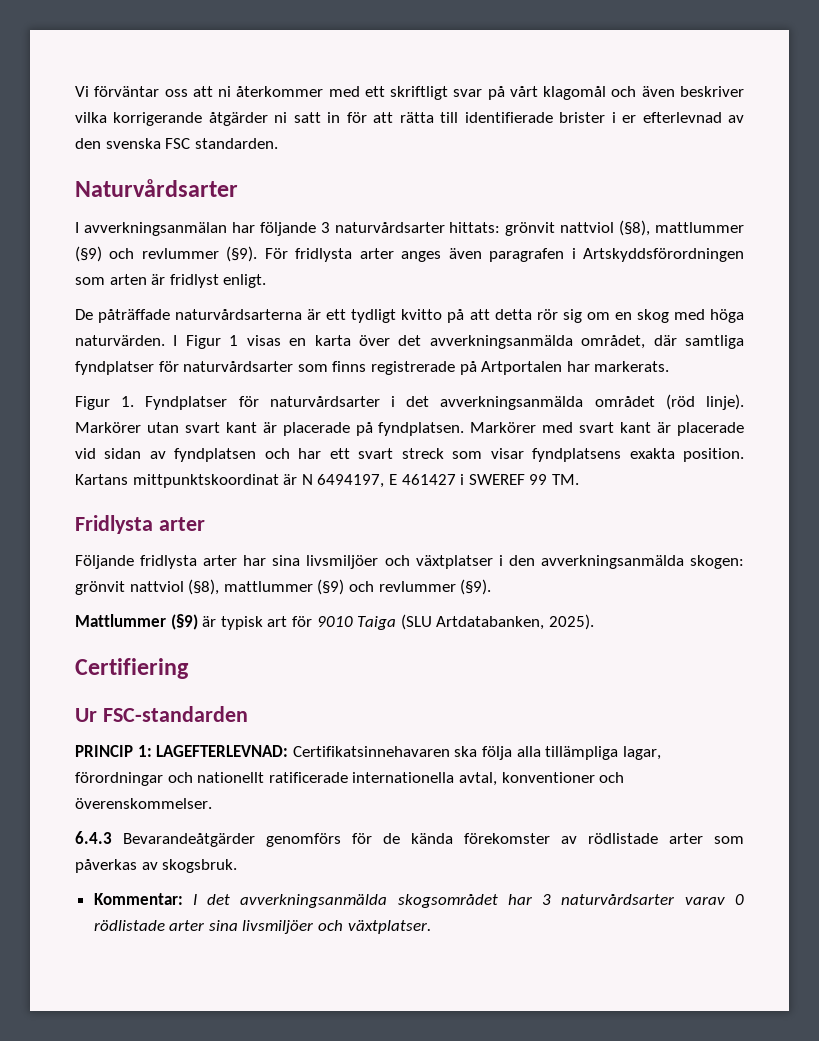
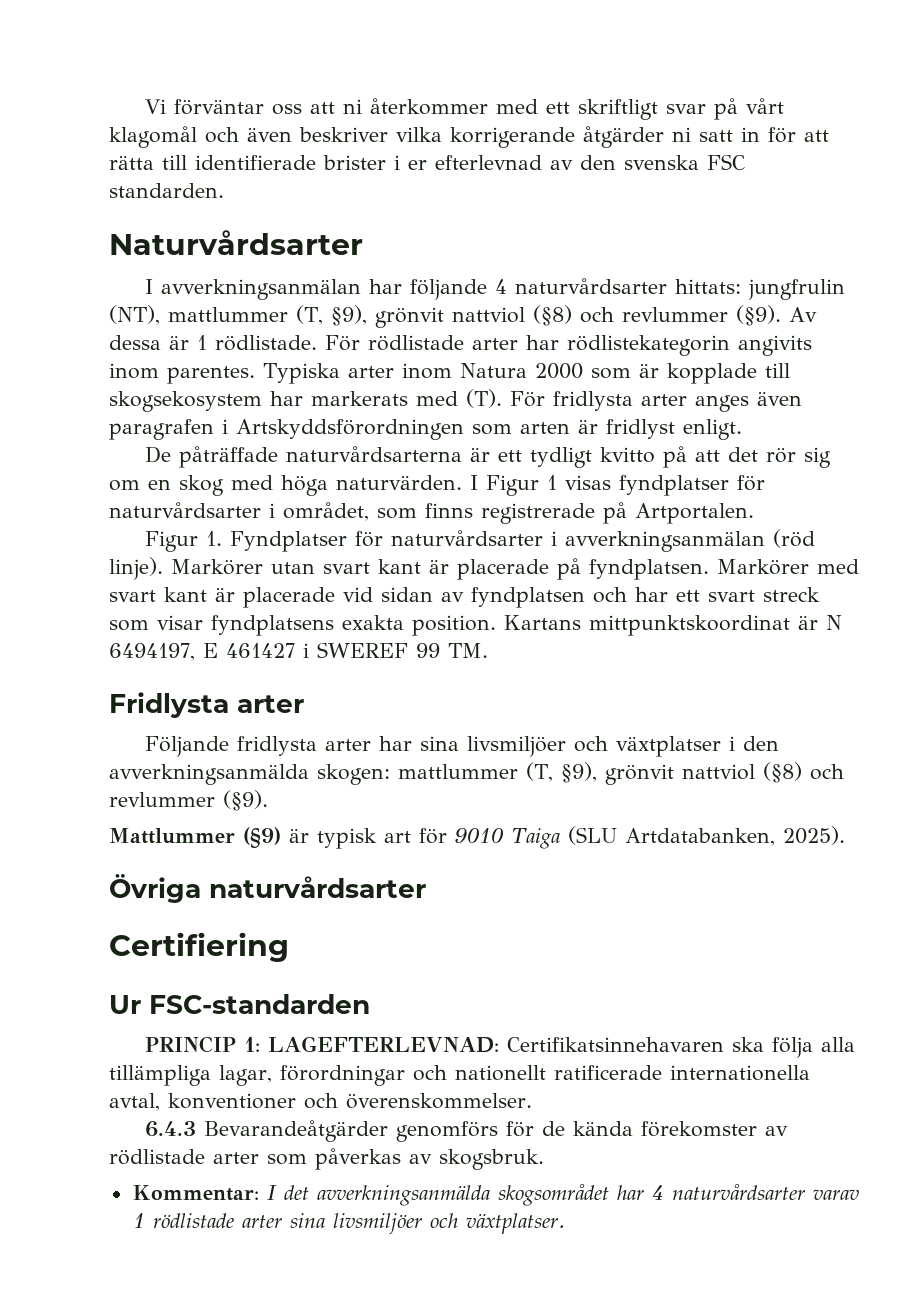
- I avverkningsanmälan har följande 3 naturvårdsarter hittats: grönvit nattviol (§8), mattlummer (§9) och revlummer (§9). För fridlysta arter anges även paragrafen i Artskyddsförordningen som arten är fridlyst enligt.
+ I avverkningsanmälan har följande 4 naturvårdsarter hittats: jungfrulin (NT), mattlummer (T, §9), grönvit nattviol (§8) och revlummer (§9). Av dessa är 1 rödlistade. För rödlistade arter har rödlistekategorin angivits inom parentes. Typiska arter inom Natura 2000 som är kopplade till skogsekosystem har markerats med (T). För fridlysta arter anges även paragrafen i Artskyddsförordningen som arten är fridlyst enligt.
- De påträffade naturvårdsarterna är ett tydligt kvitto på att detta rör sig om en skog med höga naturvärden.
+ De påträffade naturvårdsarterna är ett tydligt kvitto på att det rör sig om en skog med höga naturvärden.
- I Figur 1 visas en karta över det avverkningsanmälda området, där samtliga fyndplatser för naturvårdsarter som finns registrerade på Artportalen har markerats.
+ I Figur 1 visas fyndplatser för naturvårdsarter i området, som finns registrerade på Artportalen.
- Figur 1. Fyndplatser för naturvårdsarter i det avverkningsanmälda området (röd linje).
+ Figur 1. Fyndplatser för naturvårdsarter i avverkningsanmälan (röd linje).
- Följande fridlysta arter har sina livsmiljöer och växtplatser i den avverkningsanmälda skogen: grönvit nattviol (§8), mattlummer (§9) och revlummer (§9).
+ Följande fridlysta arter har sina livsmiljöer och växtplatser i den avverkningsanmälda skogen: mattlummer (T, §9), grönvit nattviol (§8) och revlummer (§9).
+ Övriga naturvårdsarter
- Kommentar: I det avverkningsanmälda skogsområdet har 3 naturvårdsarter varav 0 rödlistade arter sina livsmiljöer och växtplatser.
+ Kommentar: I det avverkningsanmälda skogsområdet har 4 naturvårdsarter varav 1 rödlistade arter sina livsmiljöer och växtplatser.

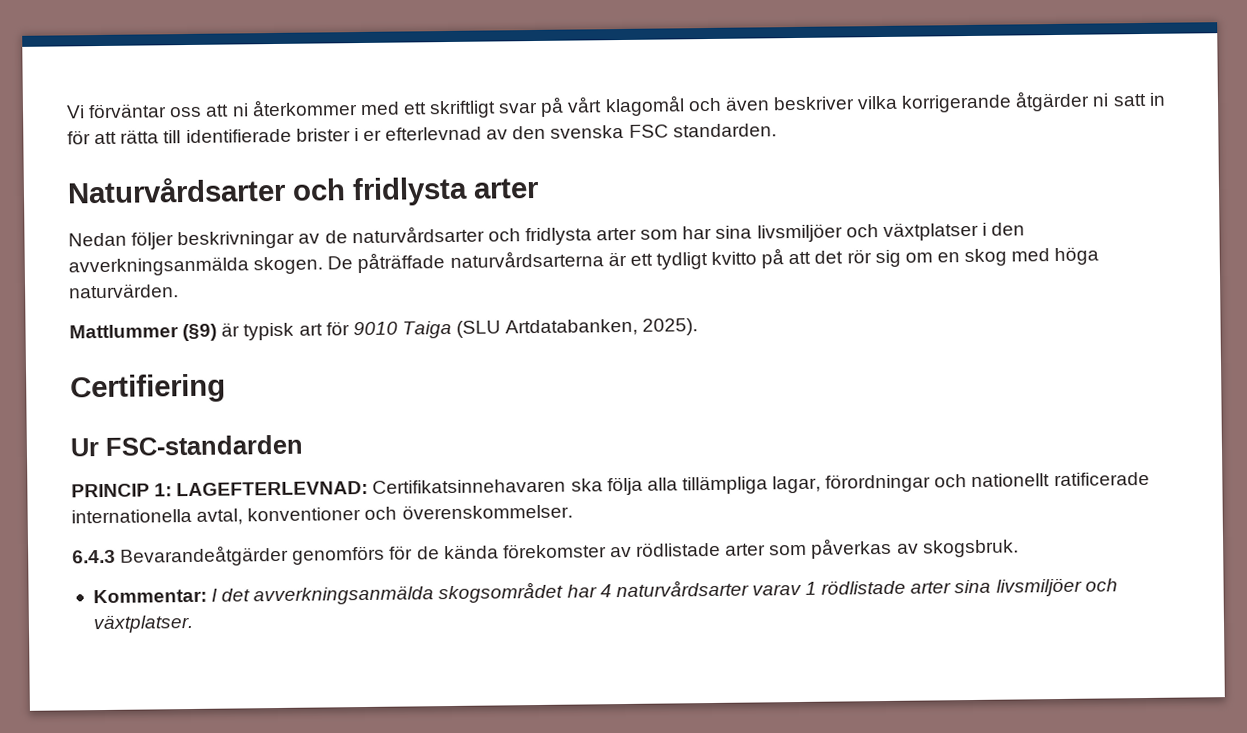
- Naturvårdsarter
- I avverkningsanmälan har följande 4 naturvårdsarter hittats: jungfrulin (NT), mattlummer (T, §9), grönvit nattviol (§8) och revlummer (§9). Av dessa är 1 rödlistade. För rödlistade arter har rödlistekategorin angivits inom parentes. Typiska arter inom Natura 2000 som är kopplade till skogsekosystem har markerats med (T). För fridlysta arter anges även paragrafen i Artskyddsförordningen som arten är fridlyst enligt.
- De påträffade naturvårdsarterna är ett tydligt kvitto på att det rör sig om en skog med höga naturvärden. I Figur 1 visas fyndplatser för naturvårdsarter i området, som finns registrerade på Artportalen.
- Figur 1. Fyndplatser för naturvårdsarter i avverkningsanmälan (röd linje). Markörer utan svart kant är placerade på fyndplatsen. Markörer med svart kant är placerade vid sidan av fyndplatsen och har ett svart streck som visar fyndplatsens exakta position. Kartans mittpunktskoordinat är N 6494197, E 461427 i SWEREF 99 TM.
- Fridlysta arter
- Följande fridlysta arter har sina livsmiljöer och växtplatser i den avverkningsanmälda skogen: mattlummer (T, §9), grönvit nattviol (§8) och revlummer (§9).
+ Naturvårdsarter och fridlysta arter
+ Nedan följer beskrivningar av de naturvårdsarter och fridlysta arter som har sina livsmiljöer och växtplatser i den avverkningsanmälda skogen. De påträffade naturvårdsarterna är ett tydligt kvitto på att det rör sig om en skog med höga naturvärden.
- Övriga naturvårdsarter

